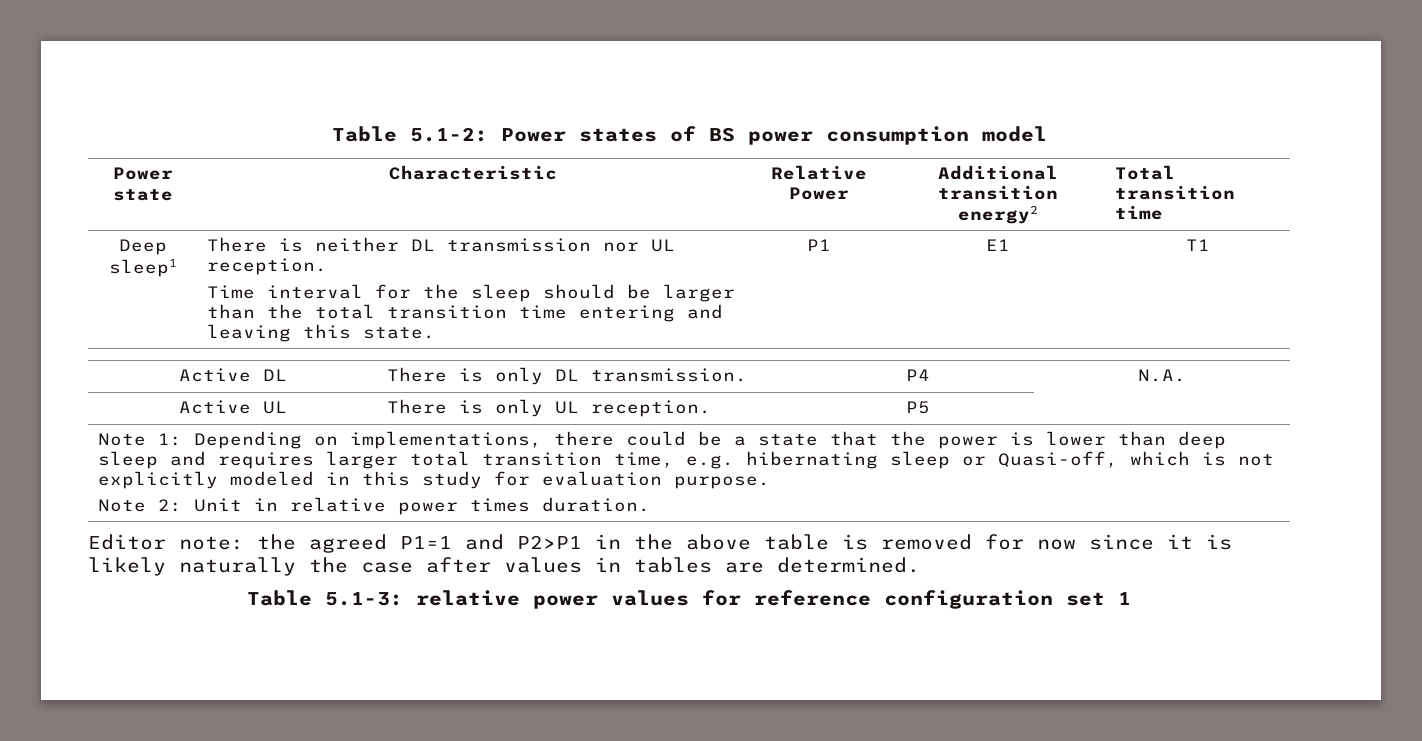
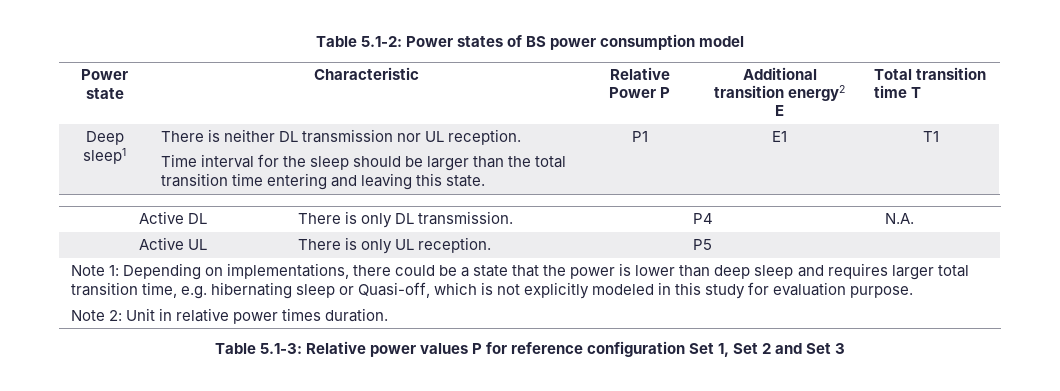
- Power state | Characteristic | Relative Power | Additional transition energy2 | Total transition time
+ Power state | Characteristic | Relative Power P | Additional transition energy2 E | Total transition time T
- Editor note: the agreed P1=1 and P2>P1 in the above table is removed for now since it is likely naturally the case after values in tables are determined.
- Table 5.1-3: relative power values for reference configuration set 1
+ Table 5.1-3: Relative power values P for reference configuration Set 1, Set 2 and Set 3

